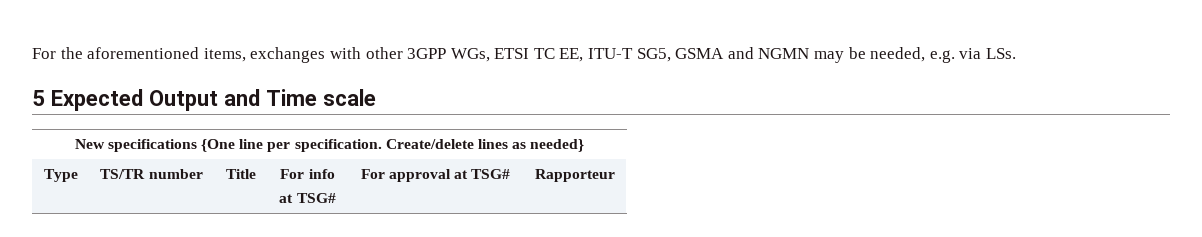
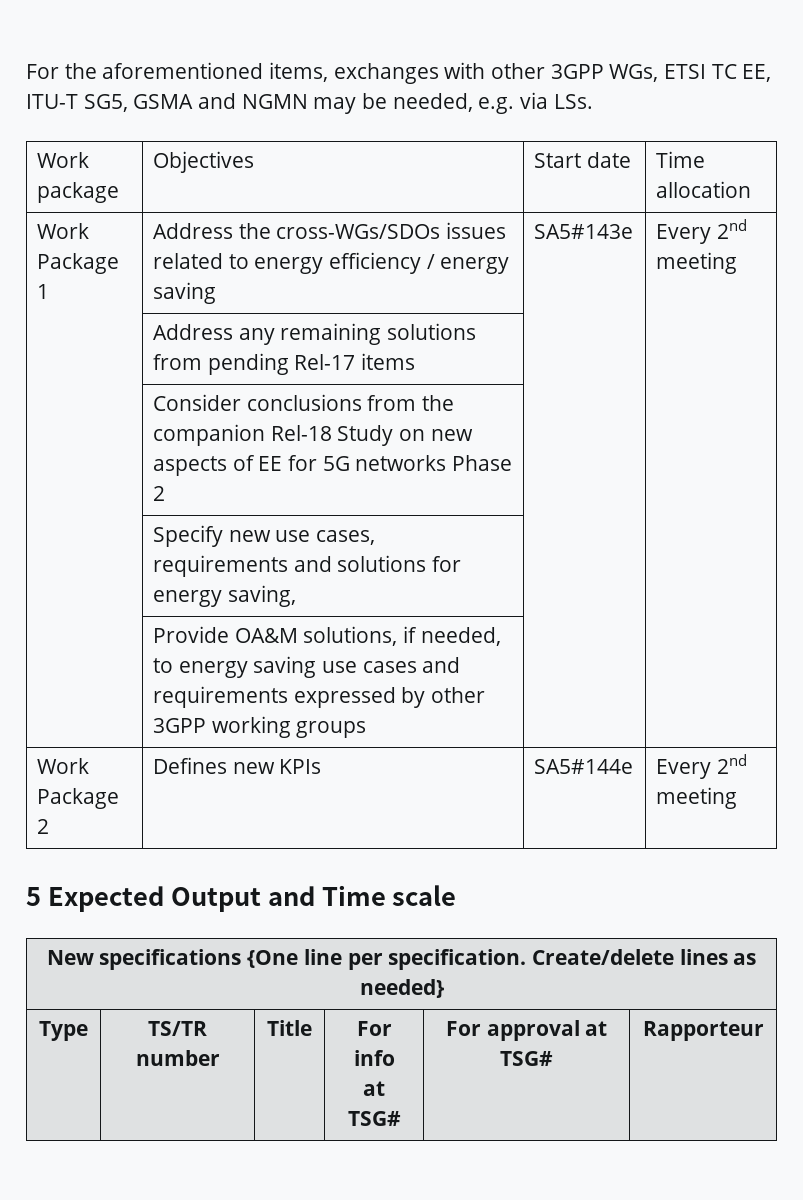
+ Work package | Objectives | Start date | Time allocation
+ Work Package 1 | Address the cross-WGs/SDOs issues related to energy efficiency / energy saving | SA5#143e | Every 2nd meeting
+ | Address any remaining solutions from pending Rel-17 items | |
+ | Consider conclusions from the companion Rel-18 Study on new aspects of EE for 5G networks Phase 2 | |
+ | Specify new use cases, requirements and solutions for energy saving, | |
+ | Provide OA&M solutions, if needed, to energy saving use cases and requirements expressed by other 3GPP working groups | |
+ Work Package 2 | Defines new KPIs | SA5#144e | Every 2nd meeting

